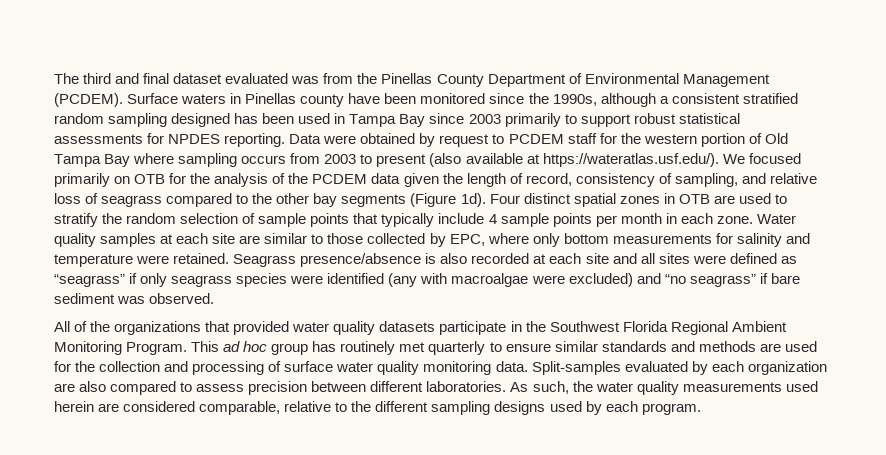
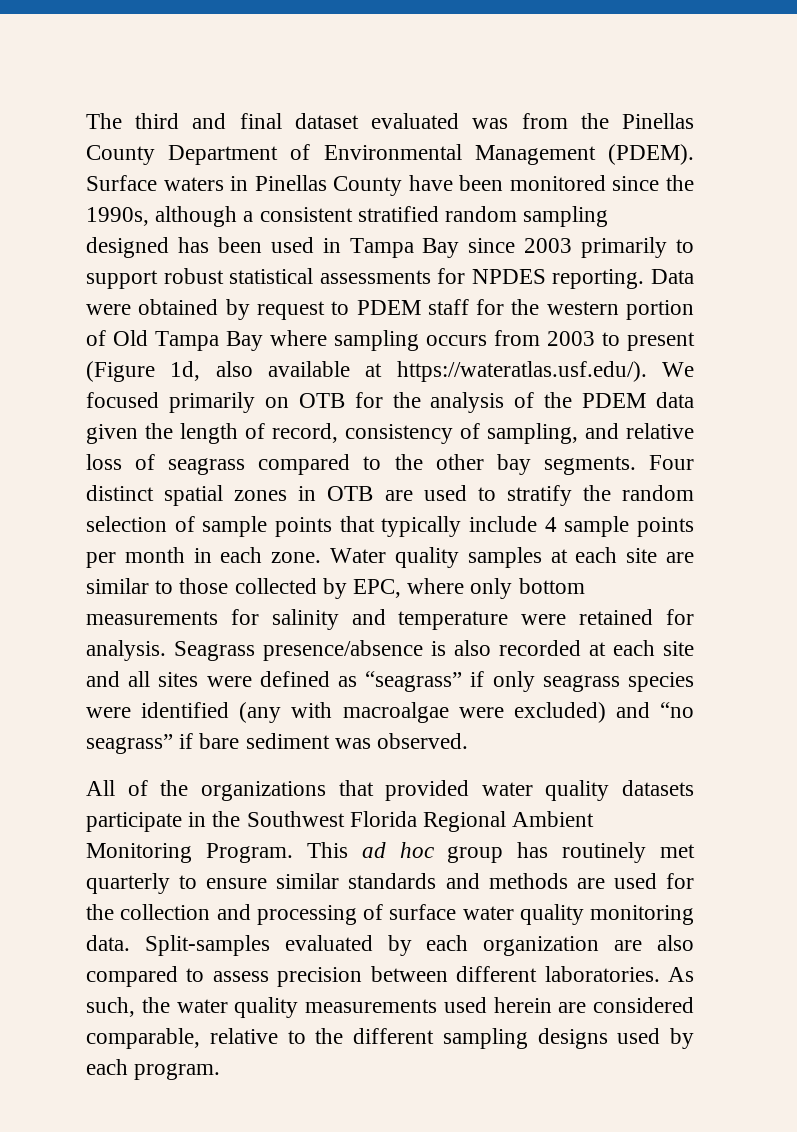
- The third and final dataset evaluated was from the Pinellas County Department of Environmental Management (PCDEM).
+ The third and final dataset evaluated was from the Pinellas County Department of Environmental Management (PDEM).
- Surface waters in Pinellas county have been monitored since the 1990s, although a consistent stratified random sampling designed has been used in Tampa Bay since 2003 primarily to support robust statistical assessments for NPDES reporting.
+ Surface waters in Pinellas County have been monitored since the 1990s, although a consistent stratified random sampling designed has been used in Tampa Bay since 2003 primarily to support robust statistical assessments for NPDES reporting.
- Data were obtained by request to PCDEM staff for the western portion of Old Tampa Bay where sampling occurs from 2003 to present (also available at https://wateratlas.usf.edu/). We focused primarily on OTB for the analysis of the PCDEM data given the length of record, consistency of sampling, and relative loss of seagrass compared to the other bay segments (Figure 1d).
+ Data were obtained by request to PDEM staff for the western portion of Old Tampa Bay where sampling occurs from 2003 to present (Figure 1d, also available at https://wateratlas.usf.edu/). We focused primarily on OTB for the analysis of the PDEM data given the length of record, consistency of sampling, and relative loss of seagrass compared to the other bay segments.
- Water quality samples at each site are similar to those collected by EPC, where only bottom measurements for salinity and temperature were retained.
+ Water quality samples at each site are similar to those collected by EPC, where only bottom measurements for salinity and temperature were retained for analysis.

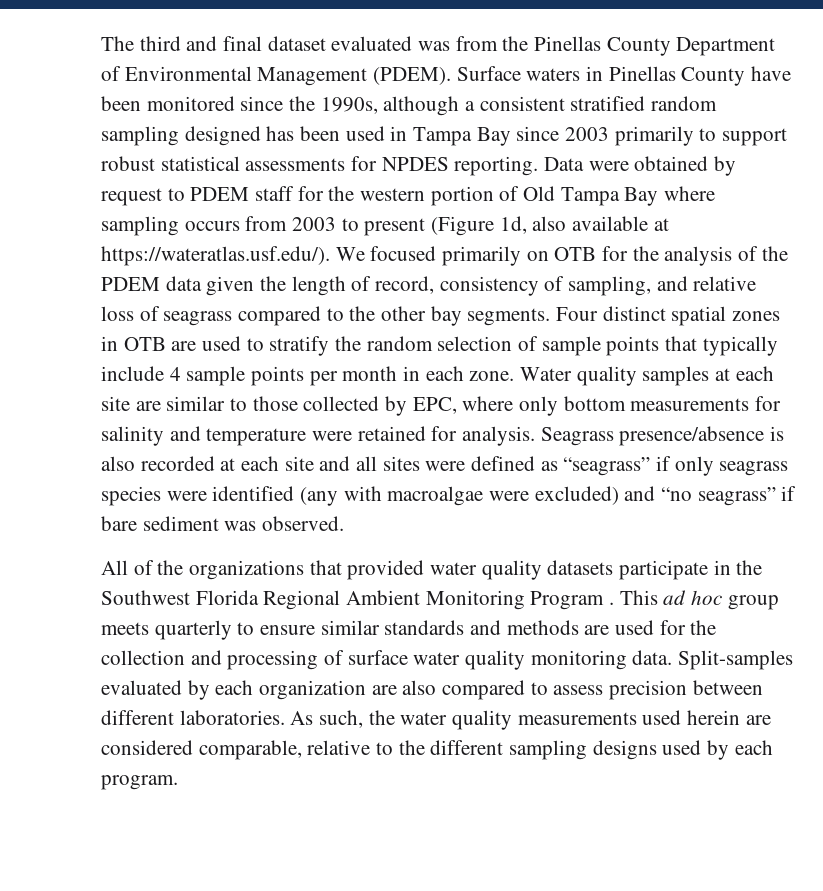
- All of the organizations that provided water quality datasets participate in the Southwest Florida Regional Ambient Monitoring Program.
+ All of the organizations that provided water quality datasets participate in the Southwest Florida Regional Ambient Monitoring Program .
- This ad hoc group has routinely met quarterly to ensure similar standards and methods are used for the collection and processing of surface water quality monitoring data.
+ This ad hoc group meets quarterly to ensure similar standards and methods are used for the collection and processing of surface water quality monitoring data.

